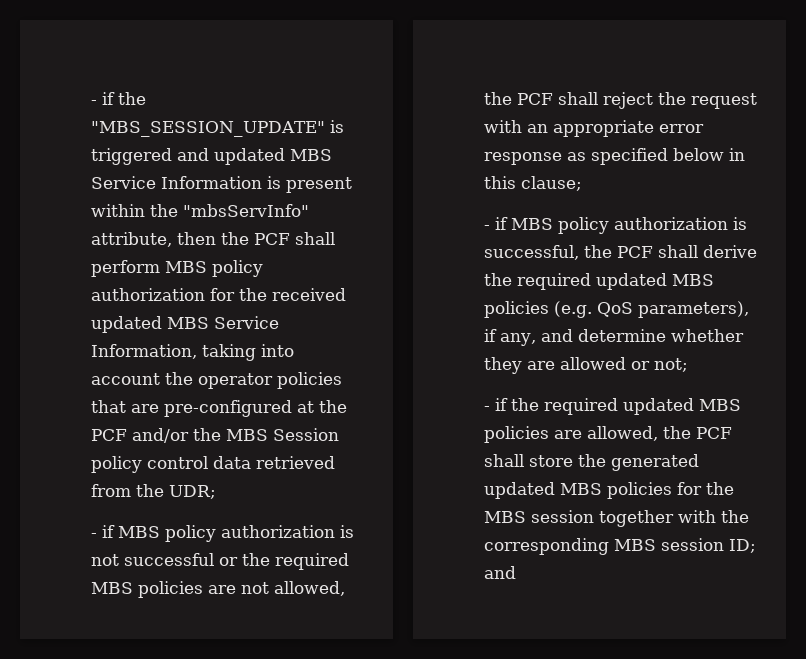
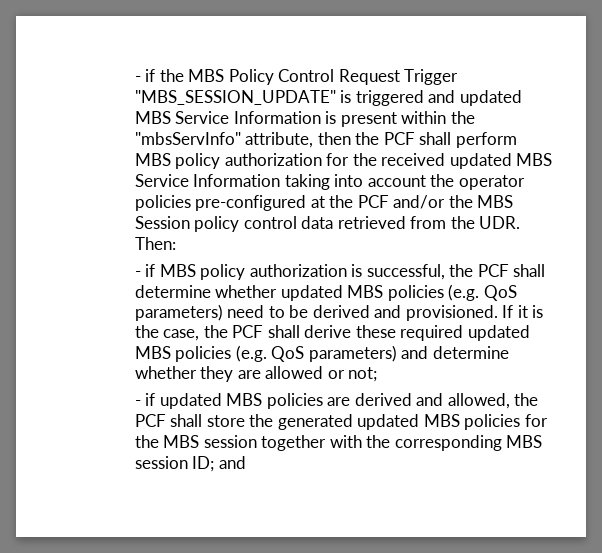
- - if the "MBS_SESSION_UPDATE" is triggered and updated MBS Service Information is present within the "mbsServInfo" attribute, then the PCF shall perform MBS policy authorization for the received updated MBS Service Information, taking into account the operator policies that are pre-configured at the PCF and/or the MBS Session policy control data retrieved from the UDR;
- - if MBS policy authorization is not successful or the required MBS policies are not allowed, the PCF shall reject the request with an appropriate error response as specified below in this clause;
+ - if the MBS Policy Control Request Trigger "MBS_SESSION_UPDATE" is triggered and updated MBS Service Information is present within the "mbsServInfo" attribute, then the PCF shall perform MBS policy authorization for the received updated MBS Service Information taking into account the operator policies pre-configured at the PCF and/or the MBS Session policy control data retrieved from the UDR. Then:
- - if MBS policy authorization is successful, the PCF shall derive the required updated MBS policies (e.g. QoS parameters), if any, and determine whether they are allowed or not;
+ - if MBS policy authorization is successful, the PCF shall determine whether updated MBS policies (e.g. QoS parameters) need to be derived and provisioned. If it is the case, the PCF shall derive these required updated MBS policies (e.g. QoS parameters) and determine whether they are allowed or not;
- - if the required updated MBS policies are allowed, the PCF shall store the generated updated MBS policies for the MBS session together with the corresponding MBS session ID; and
+ - if updated MBS policies are derived and allowed, the PCF shall store the generated updated MBS policies for the MBS session together with the corresponding MBS session ID; and

